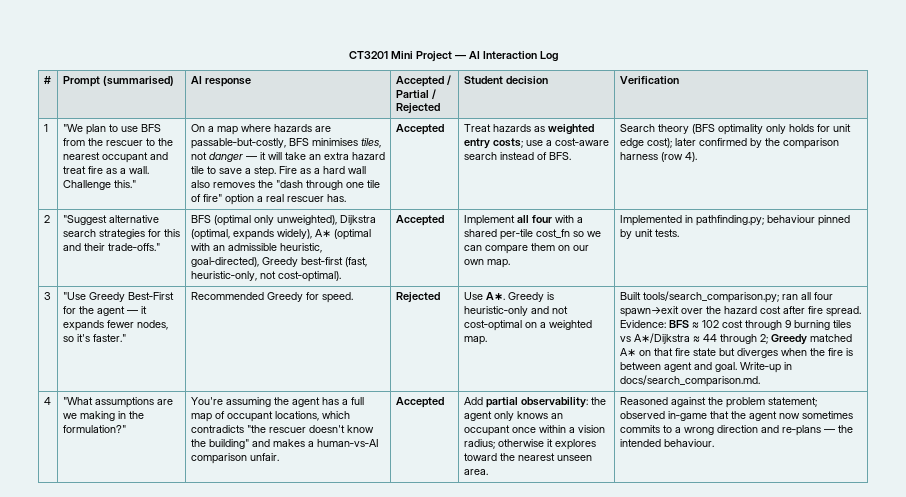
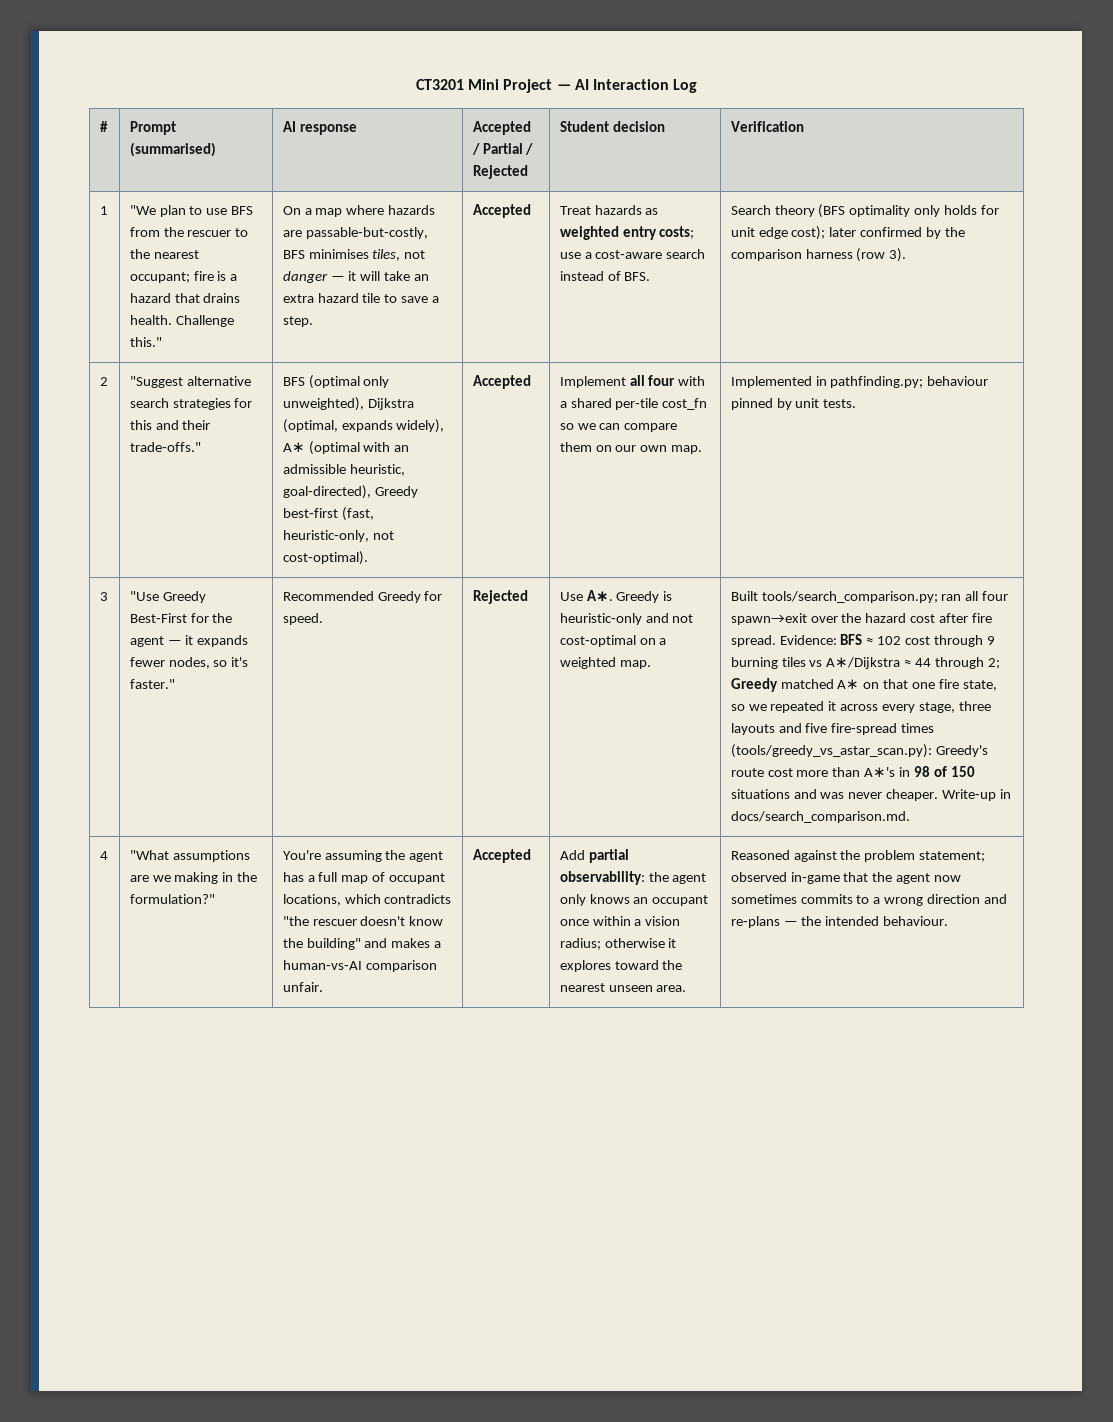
- "We plan to use BFS from the rescuer to the nearest occupant and treat fire as a wall.
+ "We plan to use BFS from the rescuer to the nearest occupant; fire is a hazard that drains health.
- Fire as a hard wall also removes the "dash through one tile of fire" option a real rescuer has.
- Search theory (BFS optimality only holds for unit edge cost); later confirmed by the comparison harness (row 4).
+ Search theory (BFS optimality only holds for unit edge cost); later confirmed by the comparison harness (row 3).
- Evidence: BFS ≈ 102 cost through 9 burning tiles vs A∗/Dijkstra ≈ 44 through 2; Greedy matched A∗ on that fire state but diverges when the fire is between agent and goal.
+ Evidence: BFS ≈ 102 cost through 9 burning tiles vs A∗/Dijkstra ≈ 44 through 2; Greedy matched A∗ on that one fire state, so we repeated it across every stage, three layouts and five fire‑spread times (tools/greedy_vs_astar_scan.py): Greedy's route cost more than A∗'s in 98 of 150 situations and was never cheaper.

